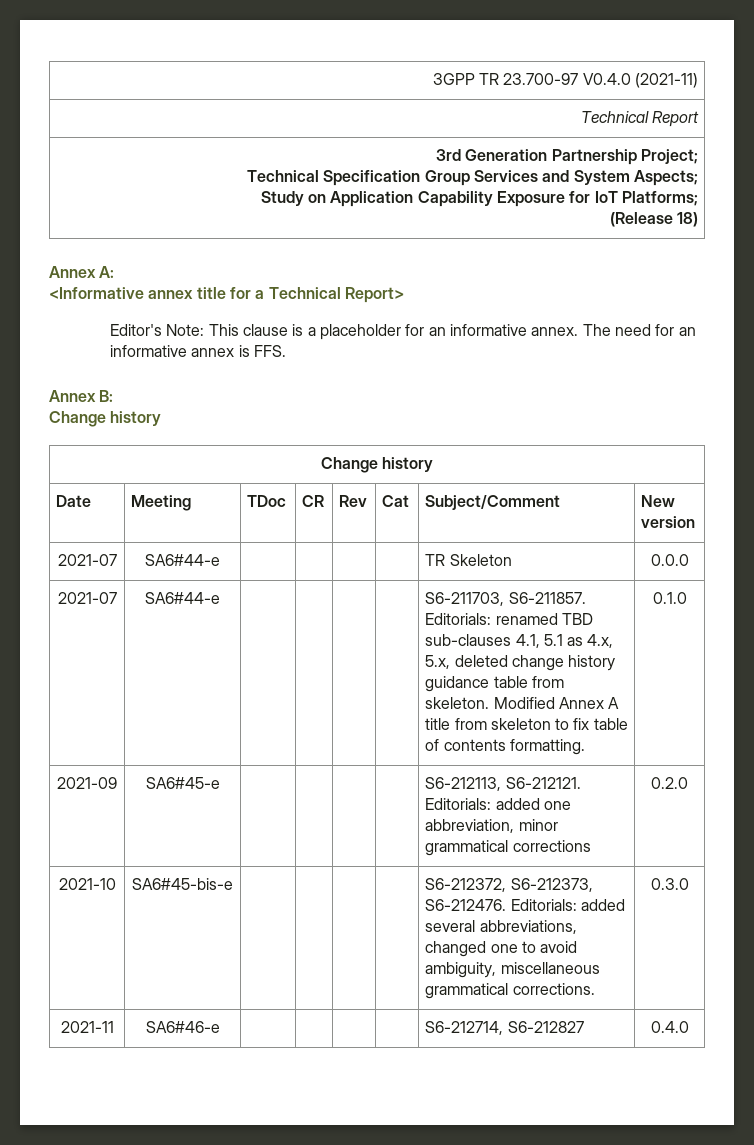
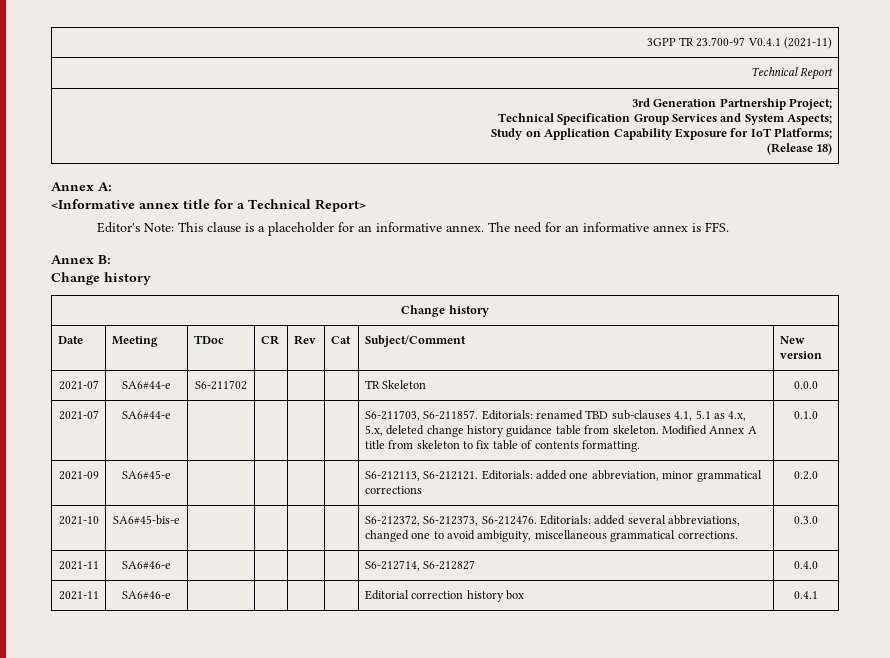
- 3GPP TR 23.700-97 V0.4.0 (2021-11)
+ 3GPP TR 23.700-97 V0.4.1 (2021-11)
- 2021-07 | SA6#44-e | | | | | TR Skeleton | 0.0.0
+ 2021-07 | SA6#44-e | S6-211702 | | | | TR Skeleton | 0.0.0
+ 2021-11 | SA6#46-e | | | | | Editorial correction history box | 0.4.1

